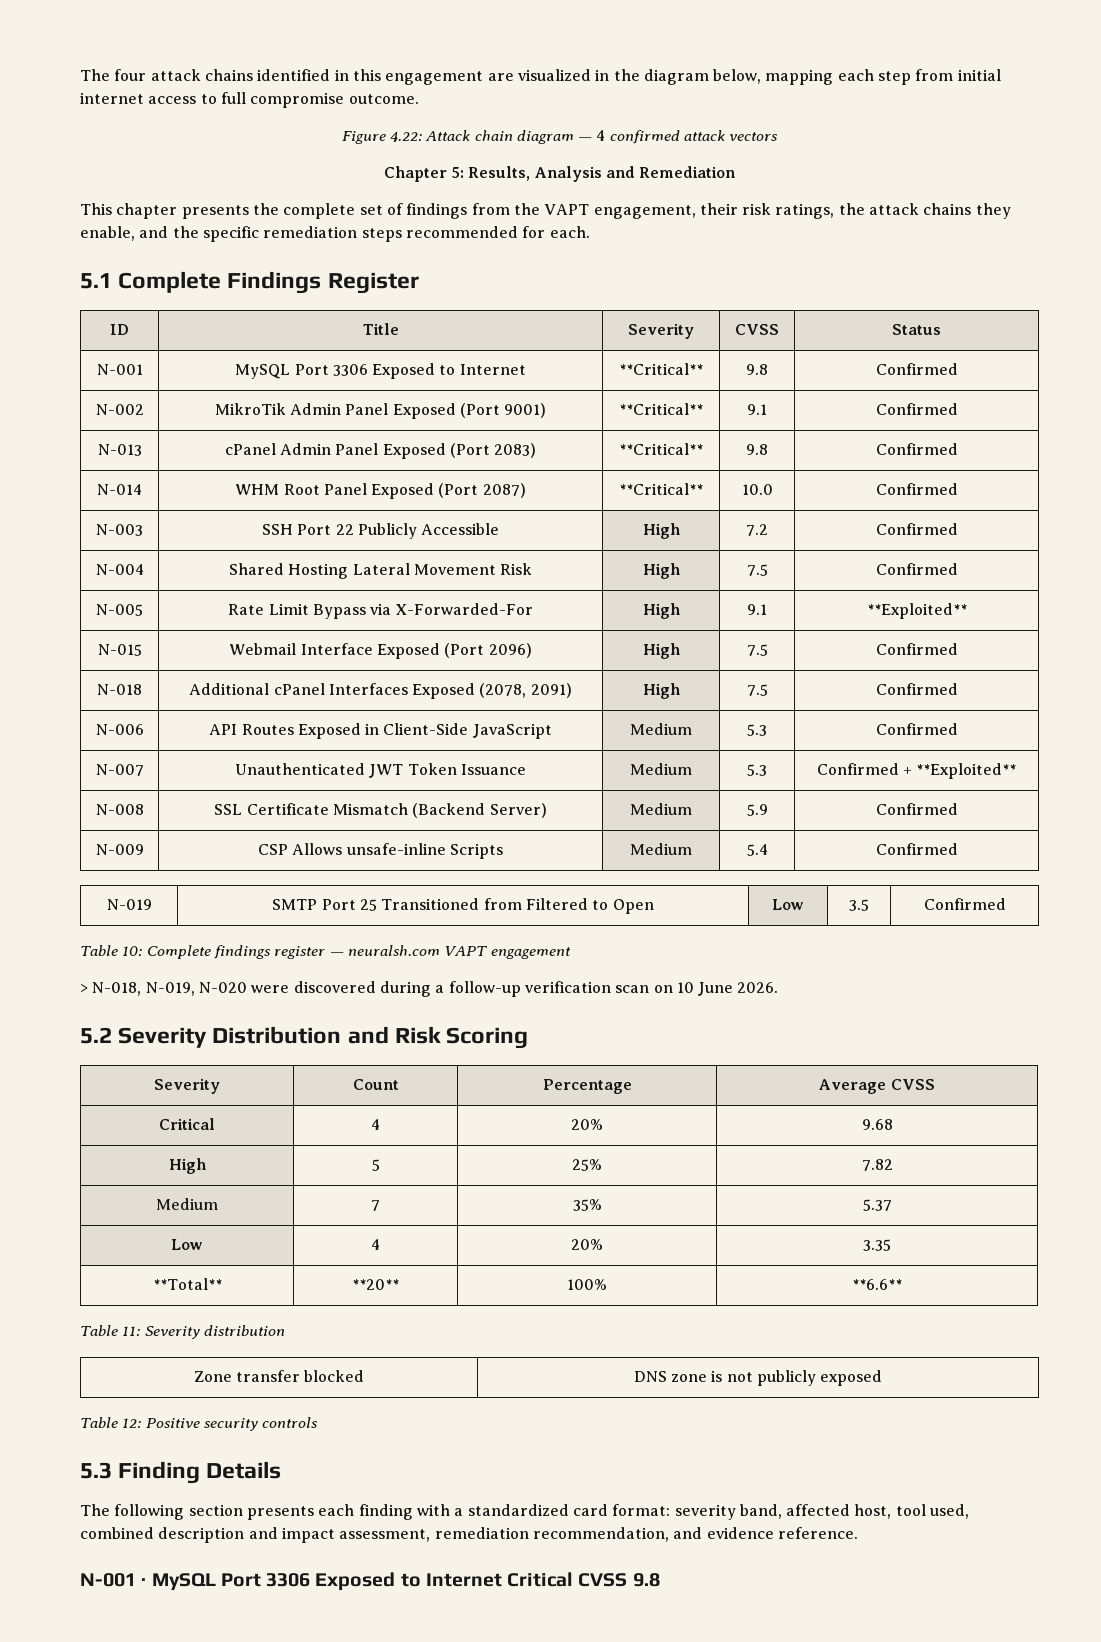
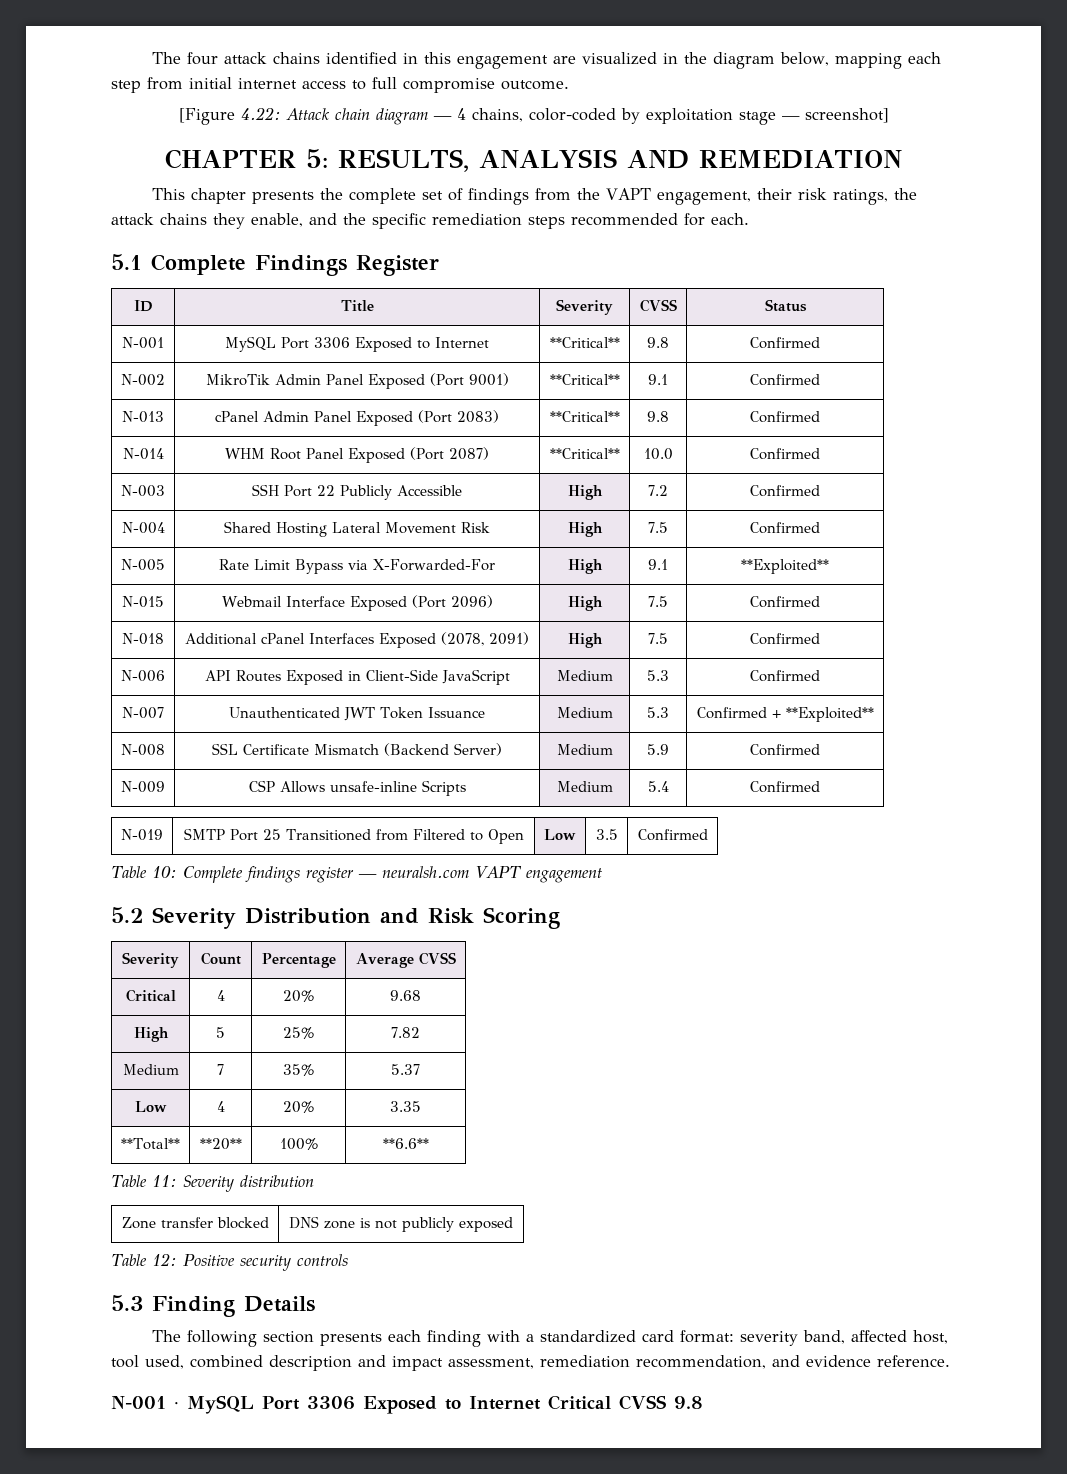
- Figure 4.22: Attack chain diagram — 4 confirmed attack vectors
- Chapter 5: Results, Analysis and Remediation
+ [Figure 4.22: Attack chain diagram — 4 chains, color-coded by exploitation stage — screenshot]
+ CHAPTER 5: RESULTS, ANALYSIS AND REMEDIATION
- > N-018, N-019, N-020 were discovered during a follow-up verification scan on 10 June 2026.

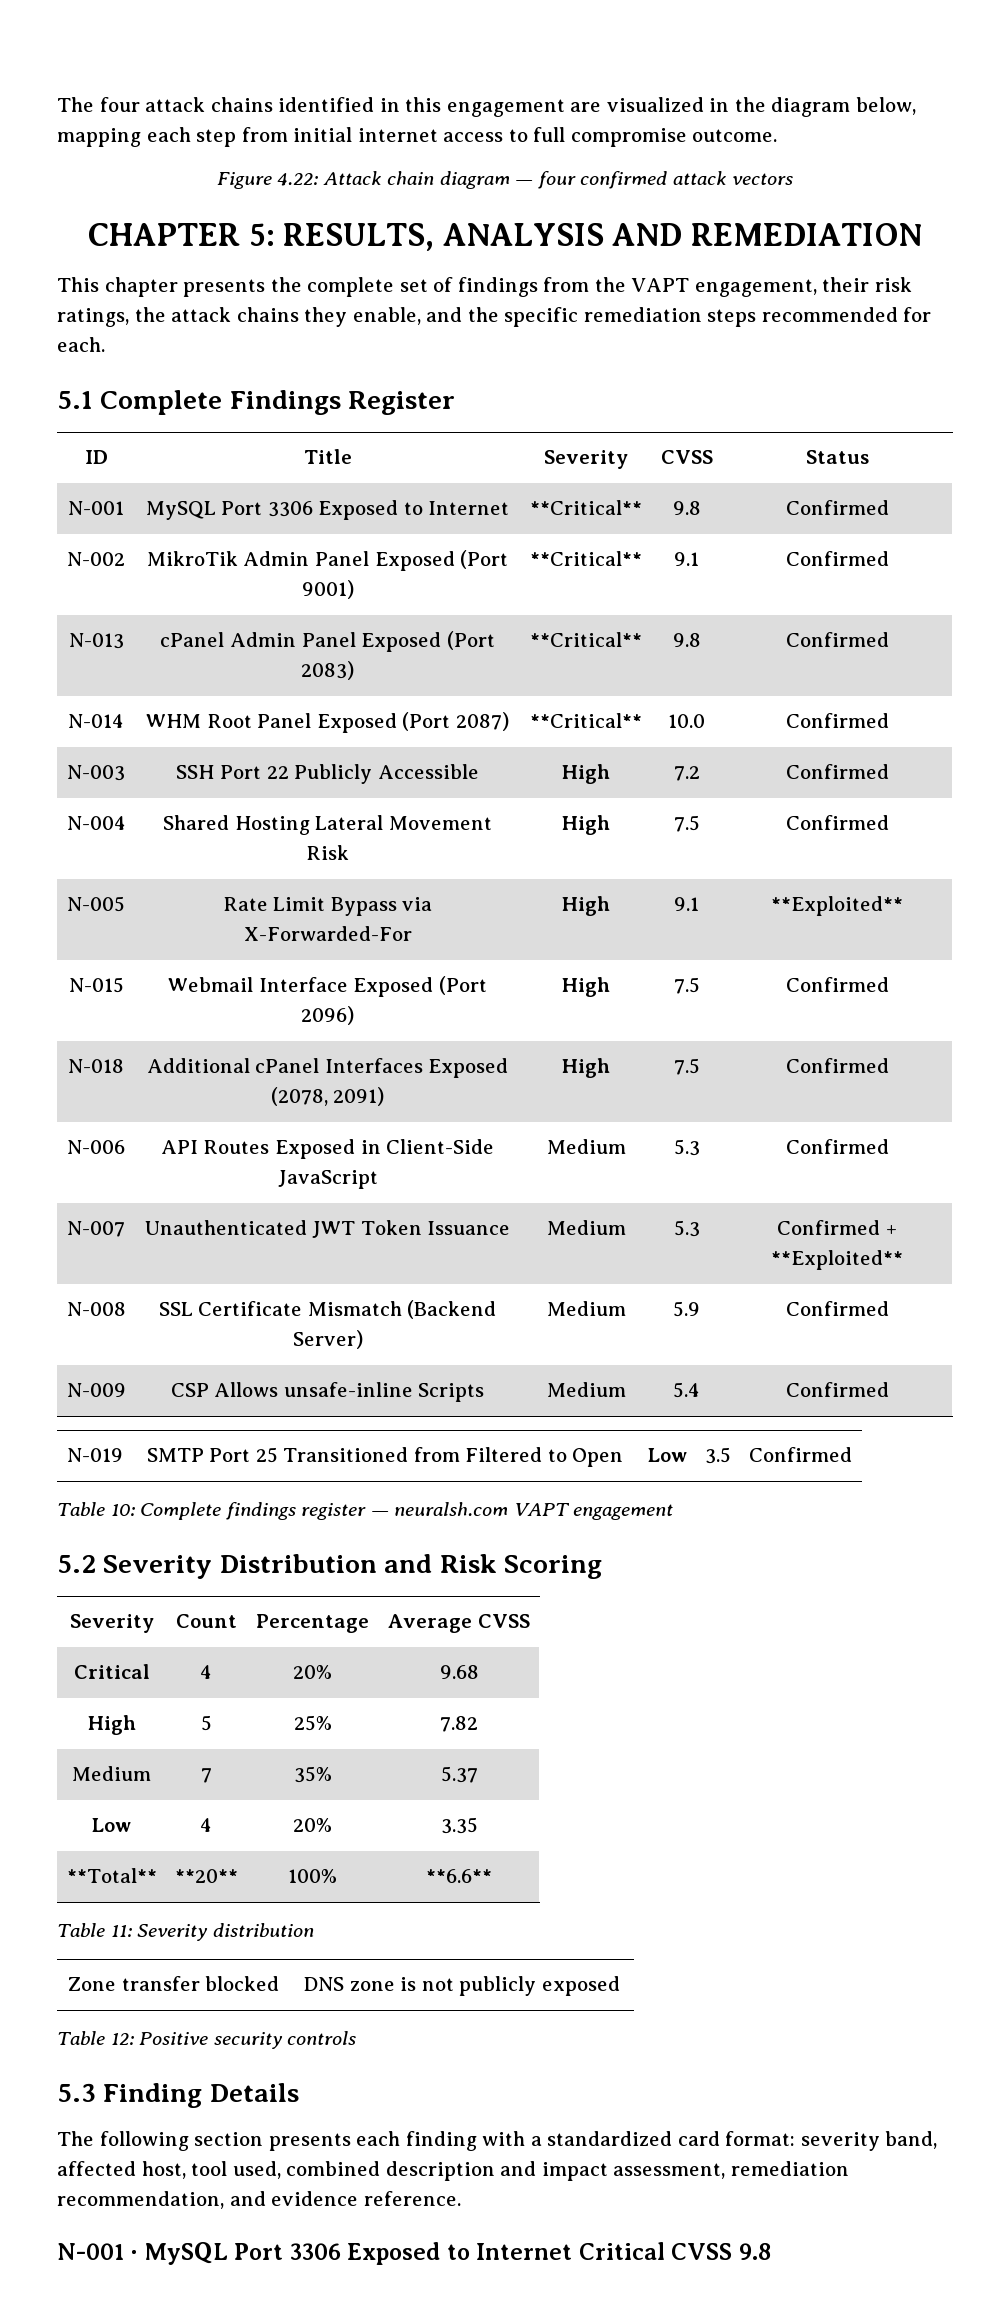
- [Figure 4.22: Attack chain diagram — 4 chains, color-coded by exploitation stage — screenshot]
+ Figure 4.22: Attack chain diagram — four confirmed attack vectors

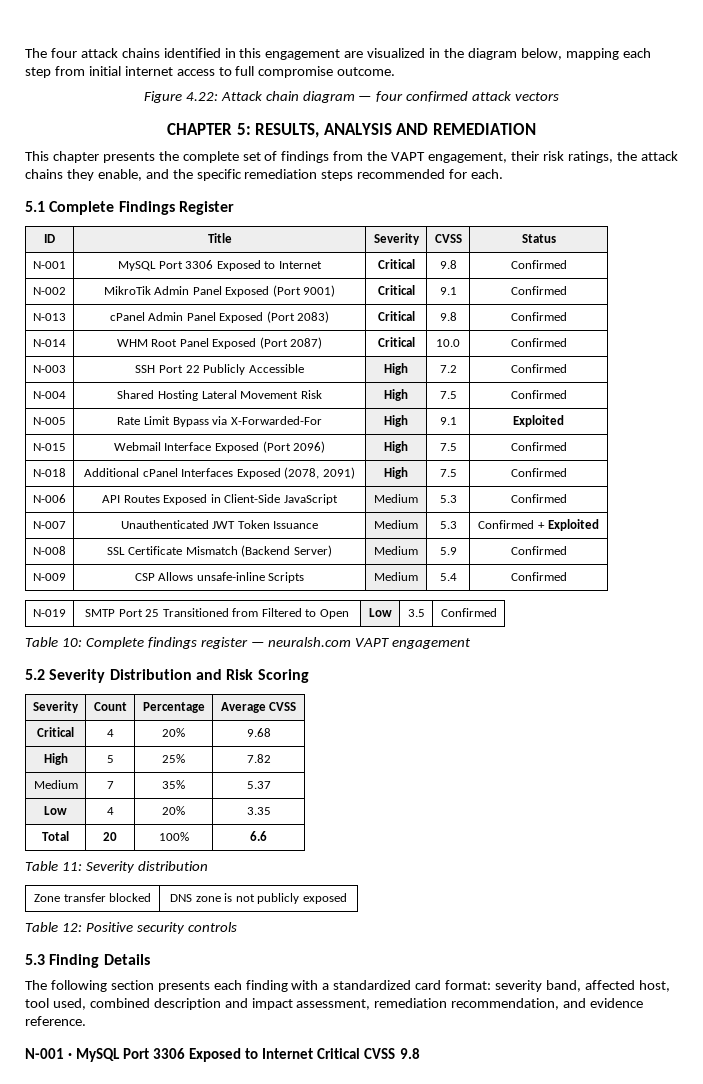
- N-001 | MySQL Port 3306 Exposed to Internet | **Critical** | 9.8 | Confirmed
+ N-001 | MySQL Port 3306 Exposed to Internet | Critical | 9.8 | Confirmed
- N-002 | MikroTik Admin Panel Exposed (Port 9001) | **Critical** | 9.1 | Confirmed
+ N-002 | MikroTik Admin Panel Exposed (Port 9001) | Critical | 9.1 | Confirmed
- N-013 | cPanel Admin Panel Exposed (Port 2083) | **Critical** | 9.8 | Confirmed
+ N-013 | cPanel Admin Panel Exposed (Port 2083) | Critical | 9.8 | Confirmed
- N-014 | WHM Root Panel Exposed (Port 2087) | **Critical** | 10.0 | Confirmed
+ N-014 | WHM Root Panel Exposed (Port 2087) | Critical | 10.0 | Confirmed
- N-005 | Rate Limit Bypass via X-Forwarded-For | High | 9.1 | **Exploited**
+ N-005 | Rate Limit Bypass via X-Forwarded-For | High | 9.1 | Exploited
- N-007 | Unauthenticated JWT Token Issuance | Medium | 5.3 | Confirmed + **Exploited**
+ N-007 | Unauthenticated JWT Token Issuance | Medium | 5.3 | Confirmed + Exploited
- **Total** | **20** | 100% | **6.6**
+ Total | 20 | 100% | 6.6

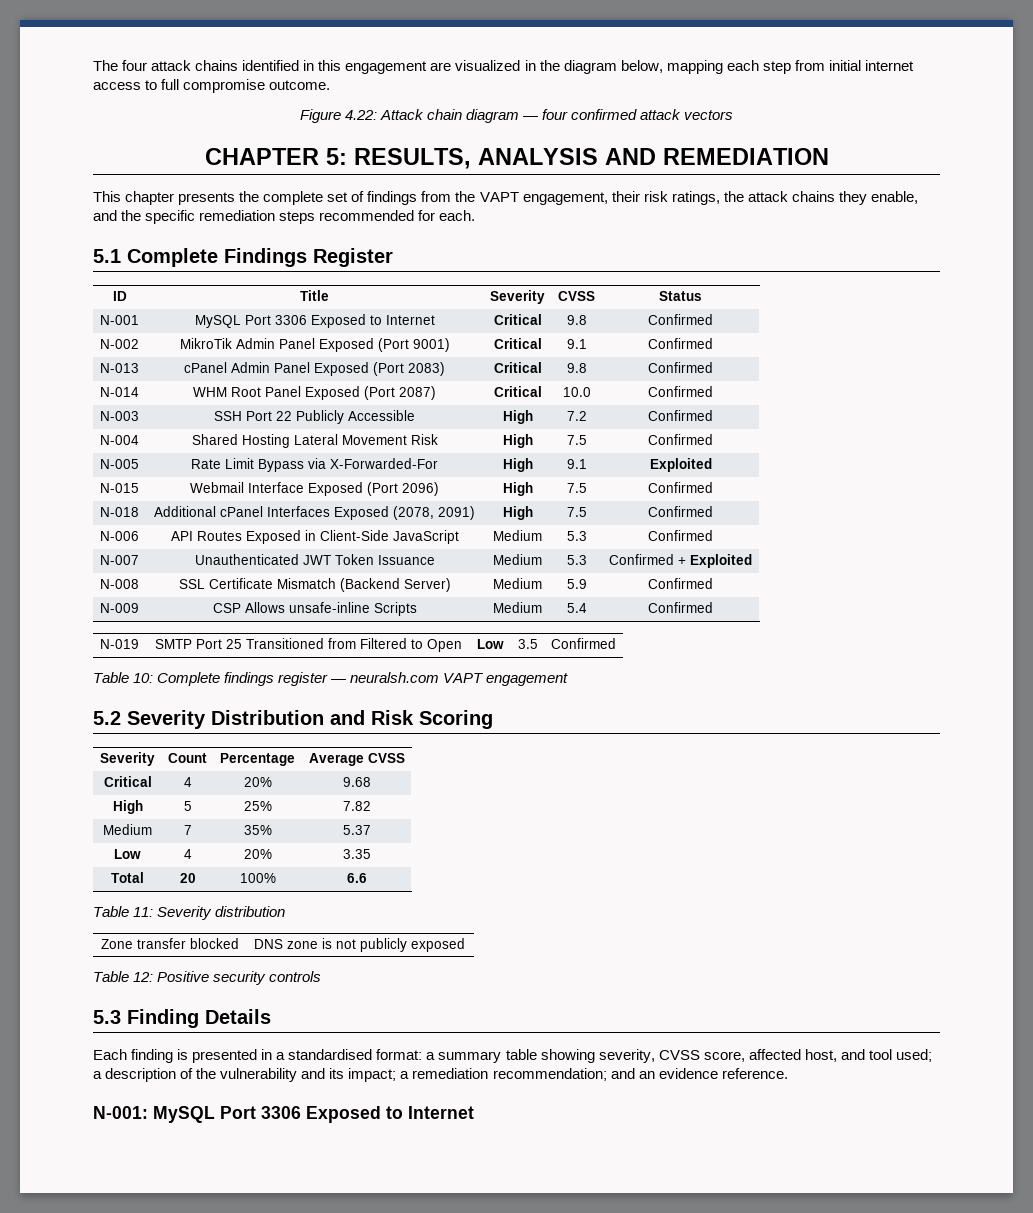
- The following section presents each finding with a standardized card format: severity band, affected host, tool used, combined description and impact assessment, remediation recommendation, and evidence reference.
+ Each finding is presented in a standardised format: a summary table showing severity, CVSS score, affected host, and tool used; a description of the vulnerability and its impact; a remediation recommendation; and an evidence reference.
- N-001 · MySQL Port 3306 Exposed to Internet Critical CVSS 9.8
+ N-001: MySQL Port 3306 Exposed to Internet

